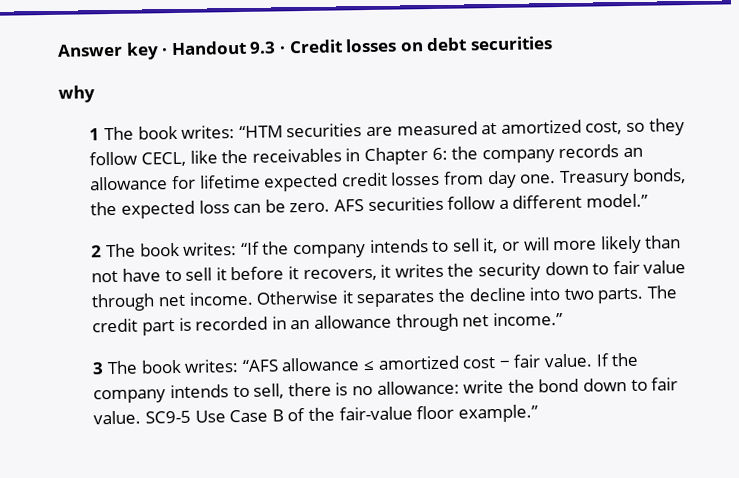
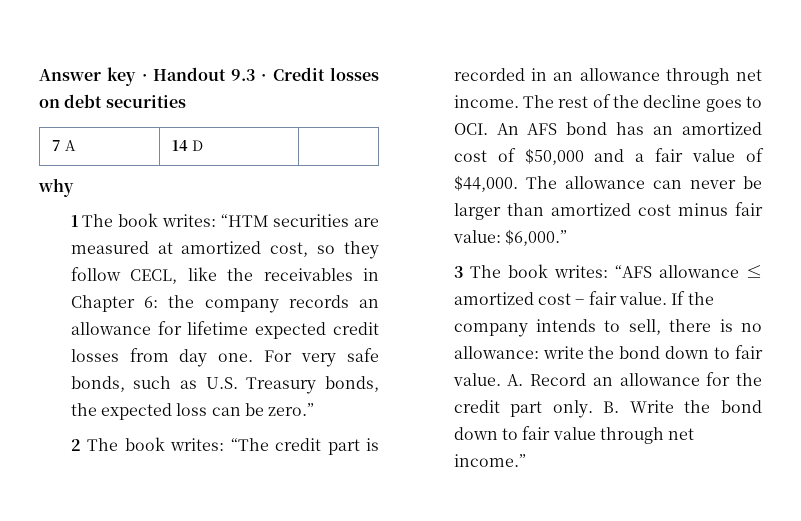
+ 7 A | 14 D |
- Treasury bonds, the expected loss can be zero. AFS securities follow a different model.”
- 2 The book writes: “If the company intends to sell it, or will more likely than not have to sell it before it recovers, it writes the security down to fair value through net income. Otherwise it separates the decline into two parts. The credit part is recorded in an allowance through net income.”
+ For very safe bonds, such as U.S. Treasury bonds, the expected loss can be zero.”
+ 2 The book writes: “The credit part is recorded in an allowance through net income. The rest of the decline goes to OCI. An AFS bond has an amortized cost of $50,000 and a fair value of $44,000. The allowance can never be larger than amortized cost minus fair value: $6,000.”
- SC9-5 Use Case B of the fair-value floor example.”
+ A. Record an allowance for the credit part only. B. Write the bond down to fair value through net income.”

